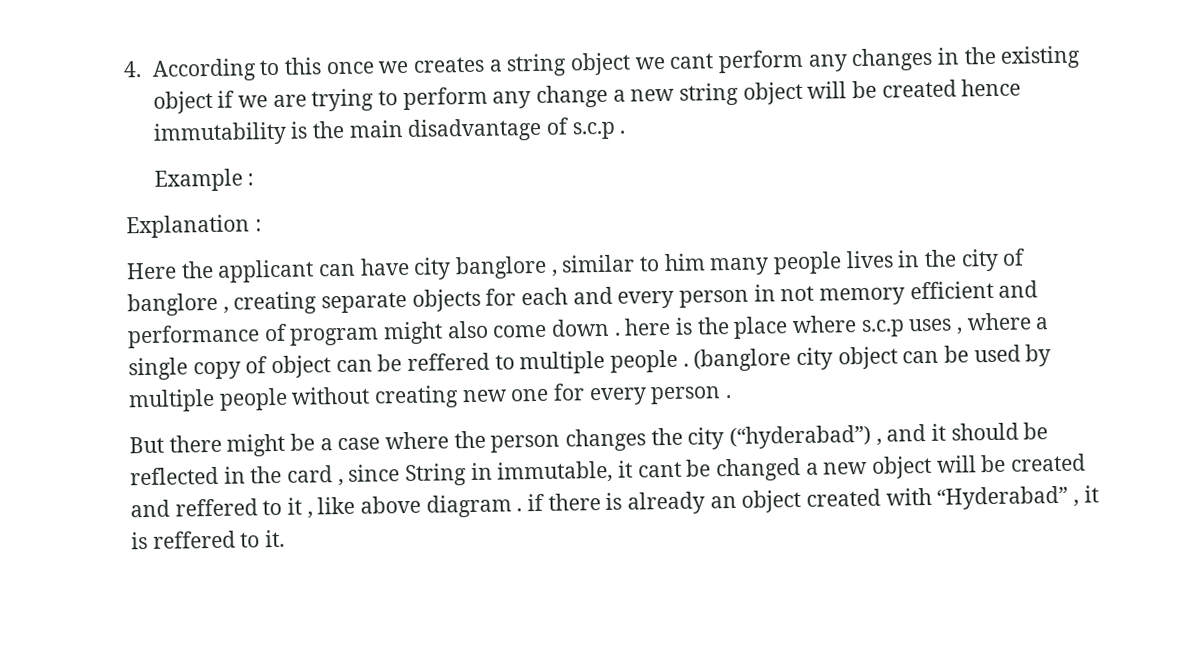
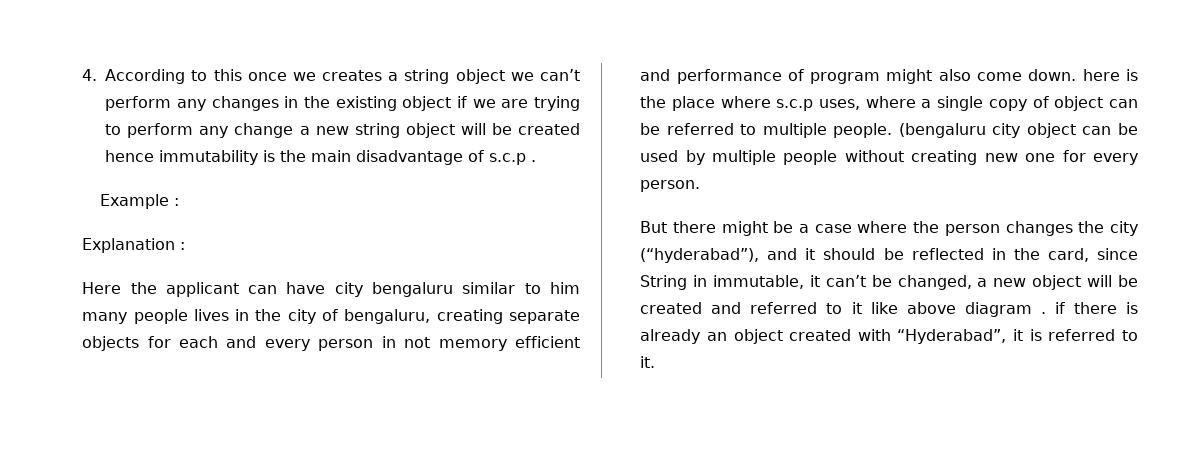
- 4. According to this once we creates a string object we cant perform any changes in the existing object if we are trying to perform any change a new string object will be created hence immutability is the main disadvantage of s.c.p .
+ 4. According to this once we creates a string object we can’t perform any changes in the existing object if we are trying to perform any change a new string object will be created hence immutability is the main disadvantage of s.c.p .
- Here the applicant can have city banglore , similar to him many people lives in the city of banglore , creating separate objects for each and every person in not memory efficient and performance of program might also come down . here is the place where s.c.p uses , where a single copy of object can be reffered to multiple people . (banglore city object can be used by multiple people without creating new one for every person .
+ Here the applicant can have city bengaluru similar to him many people lives in the city of bengaluru, creating separate objects for each and every person in not memory efficient and performance of program might also come down. here is the place where s.c.p uses, where a single copy of object can be referred to multiple people. (bengaluru city object can be used by multiple people without creating new one for every person.
- But there might be a case where the person changes the city (“hyderabad”) , and it should be reflected in the card , since String in immutable, it cant be changed a new object will be created and reffered to it , like above diagram . if there is already an object created with “Hyderabad” , it is reffered to it.
+ But there might be a case where the person changes the city (“hyderabad”), and it should be reflected in the card, since String in immutable, it can’t be changed, a new object will be created and referred to it like above diagram . if there is already an object created with “Hyderabad”, it is referred to it.

